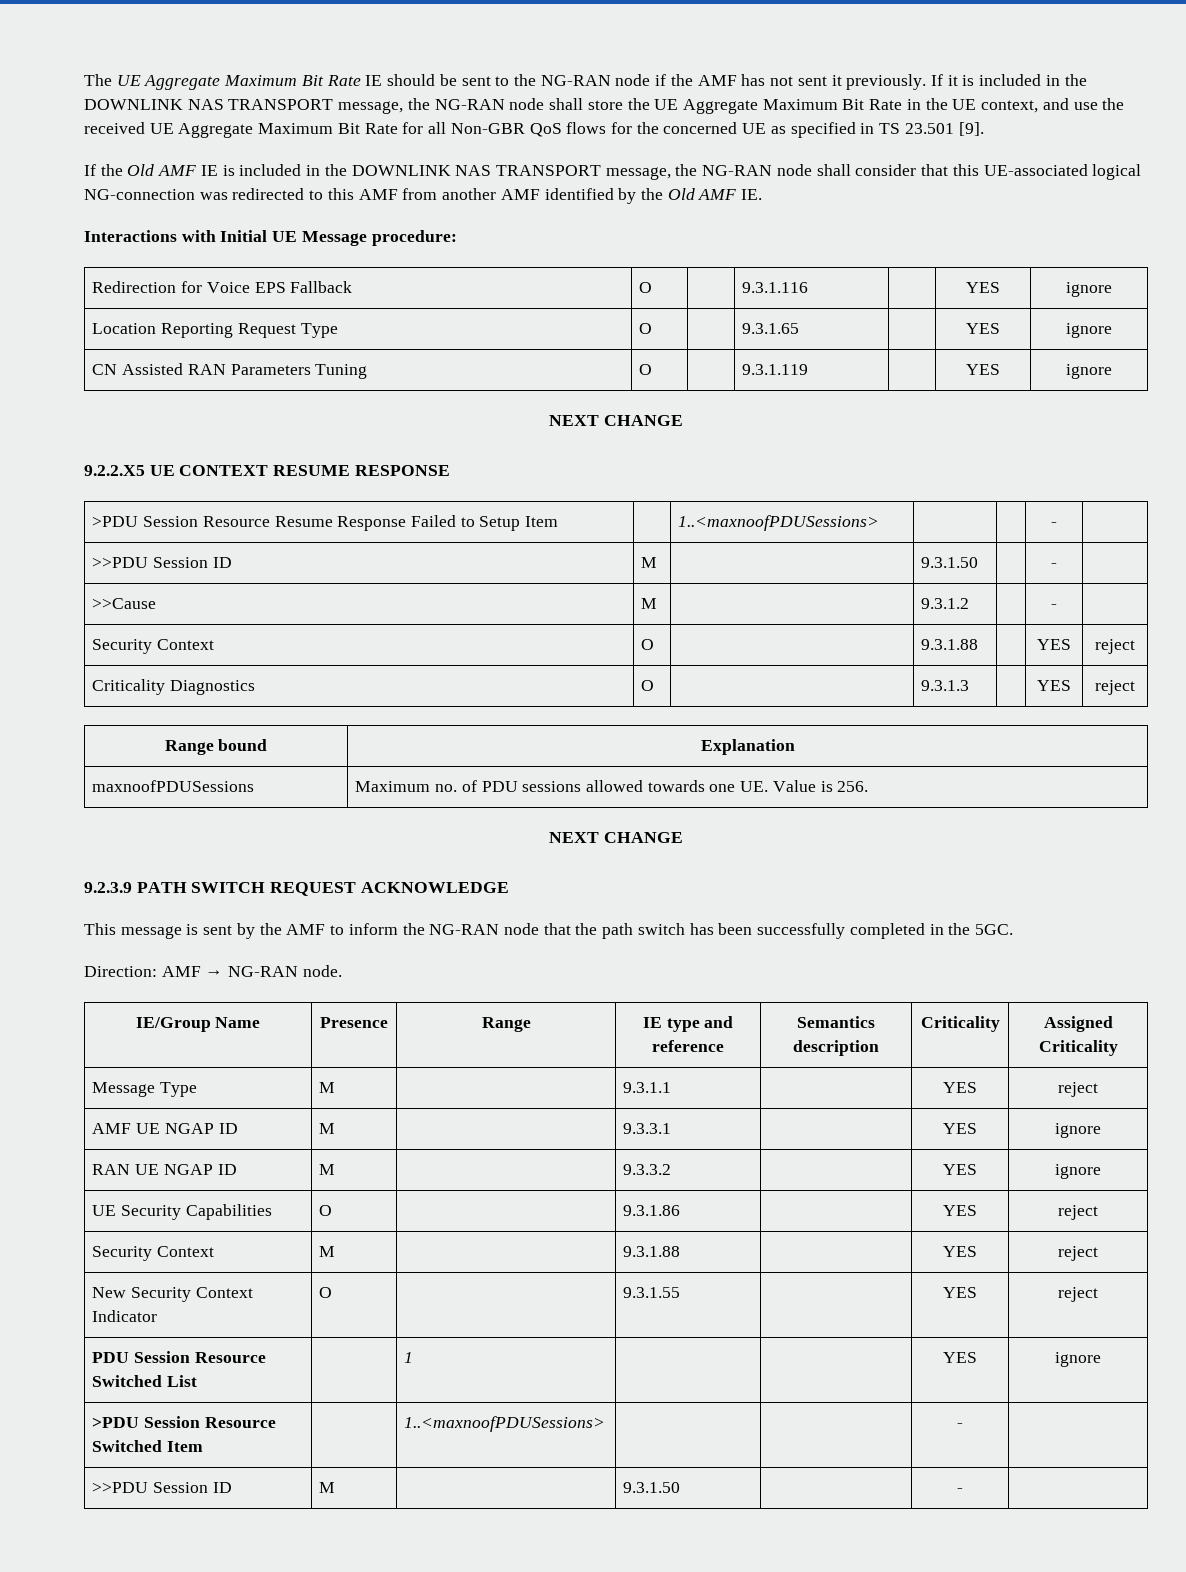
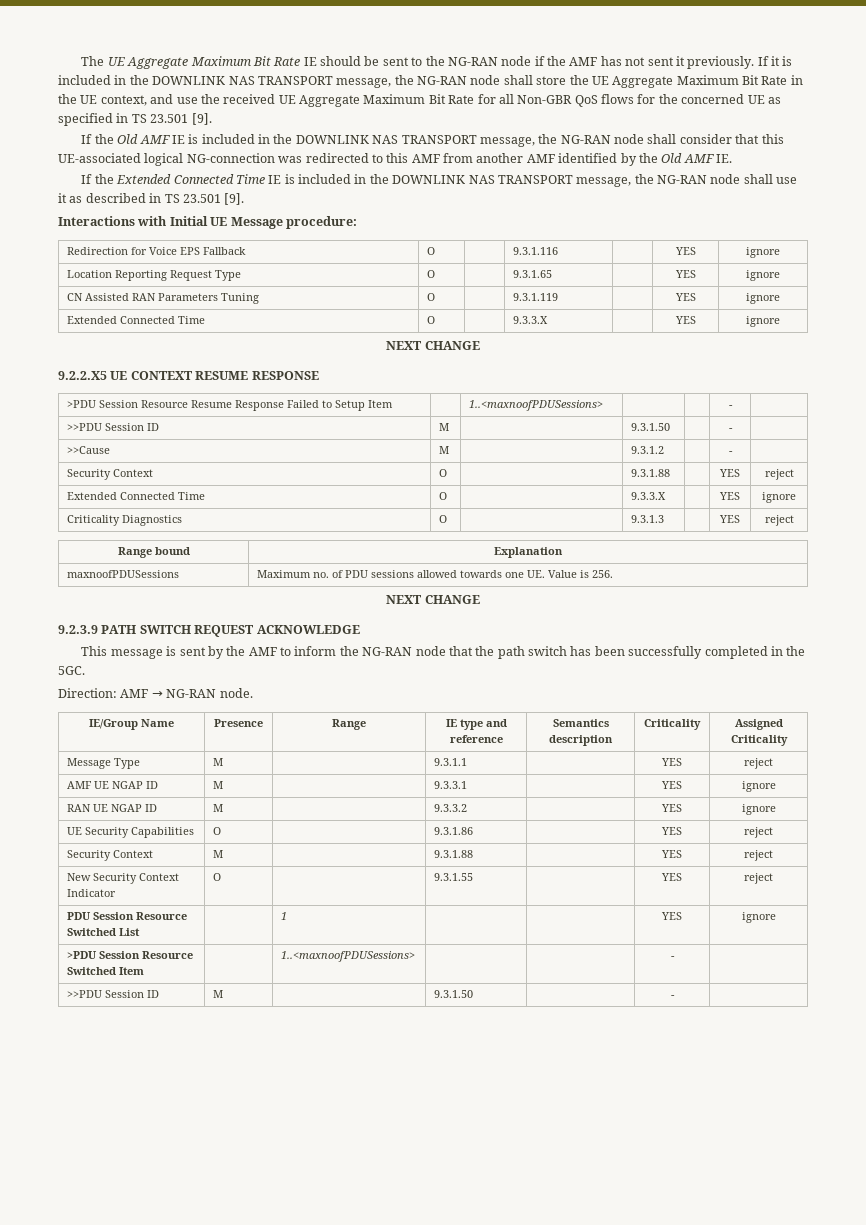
+ If the Extended Connected Time IE is included in the DOWNLINK NAS TRANSPORT message, the NG-RAN node shall use it as described in TS 23.501 [9].
  CN Assisted RAN Parameters Tuning | O | | 9.3.1.119 | | YES | ignore
+ Extended Connected Time | O | | 9.3.3.X | | YES | ignore
  Security Context | O | | 9.3.1.88 | | YES | reject
+ Extended Connected Time | O | | 9.3.3.X | | YES | ignore

